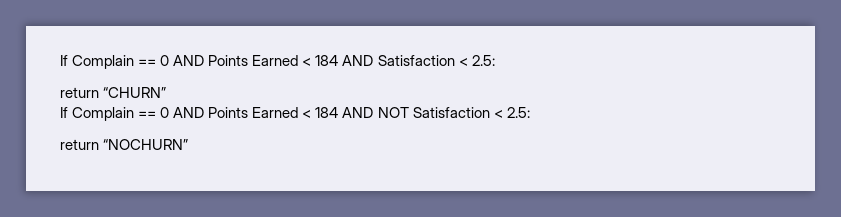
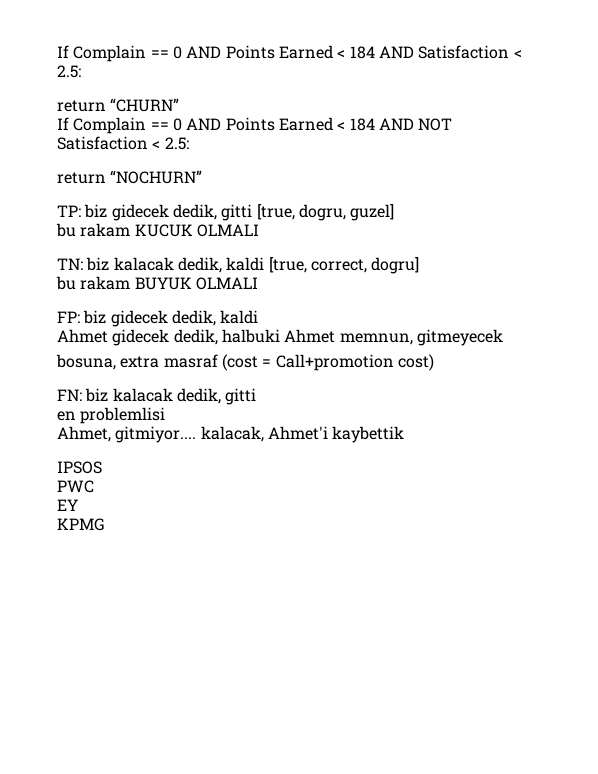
+ TP: biz gidecek dedik, gitti [true, dogru, guzel]
+ bu rakam KUCUK OLMALI
+ TN: biz kalacak dedik, kaldi [true, correct, dogru]
+ bu rakam BUYUK OLMALI
+ FP: biz gidecek dedik, kaldi
+ Ahmet gidecek dedik, halbuki Ahmet memnun, gitmeyecek
+ bosuna, extra masraf (cost = Call+promotion cost)
+ FN: biz kalacak dedik, gitti
+ en problemlisi
+ Ahmet, gitmiyor.... kalacak, Ahmet'i kaybettik
+ IPSOS
+ PWC
+ EY
+ KPMG

